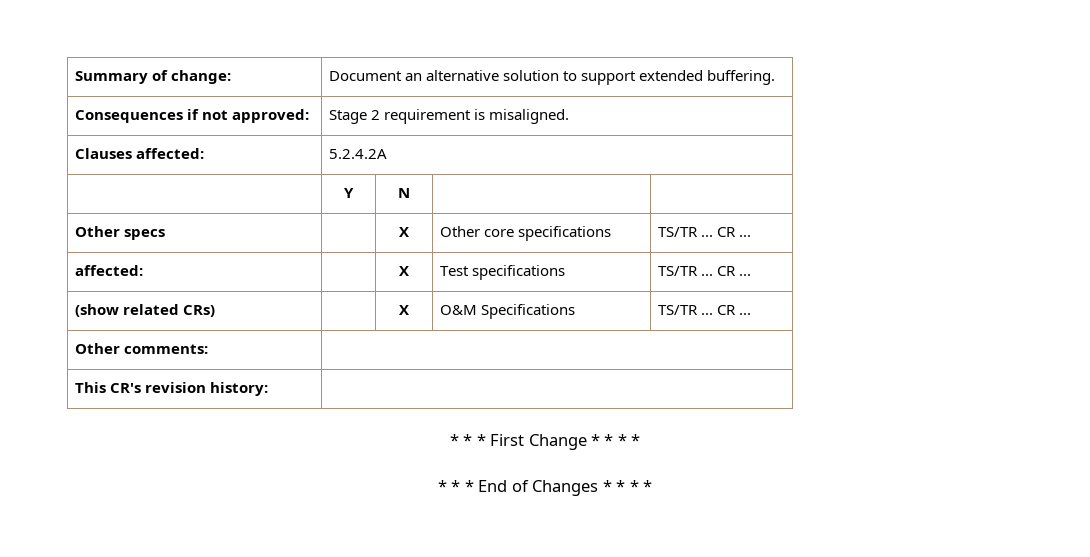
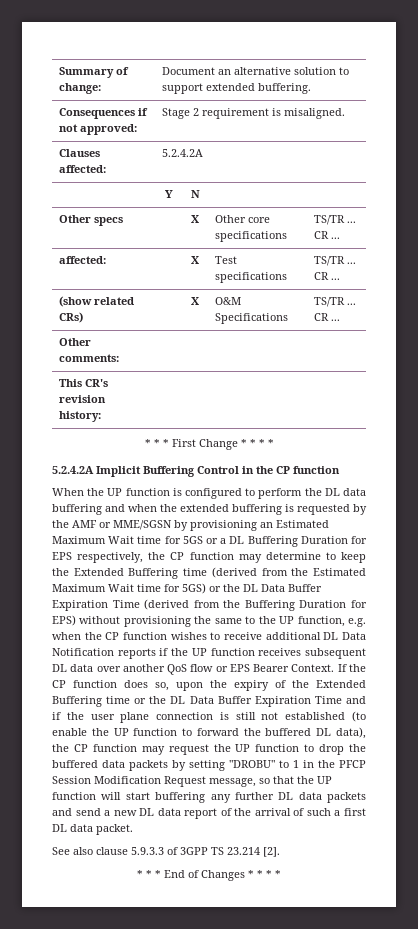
+ 5.2.4.2A Implicit Buffering Control in the CP function
+ When the UP function is configured to perform the DL data buffering and when the extended buffering is requested by the AMF or MME/SGSN by provisioning an Estimated Maximum Wait time for 5GS or a DL Buffering Duration for EPS respectively, the CP function may determine to keep the Extended Buffering time (derived from the Estimated Maximum Wait time for 5GS) or the DL Data Buffer Expiration Time (derived from the Buffering Duration for EPS) without provisioning the same to the UP function, e.g. when the CP function wishes to receive additional DL Data Notification reports if the UP function receives subsequent DL data over another QoS flow or EPS Bearer Context. If the CP function does so, upon the expiry of the Extended Buffering time or the DL Data Buffer Expiration Time and if the user plane connection is still not established (to enable the UP function to forward the buffered DL data), the CP function may request the UP function to drop the buffered data packets by setting "DROBU" to 1 in the PFCP Session Modification Request message, so that the UP function will start buffering any further DL data packets and send a new DL data report of the arrival of such a first DL data packet.
+ See also clause 5.9.3.3 of 3GPP TS 23.214 [2].

